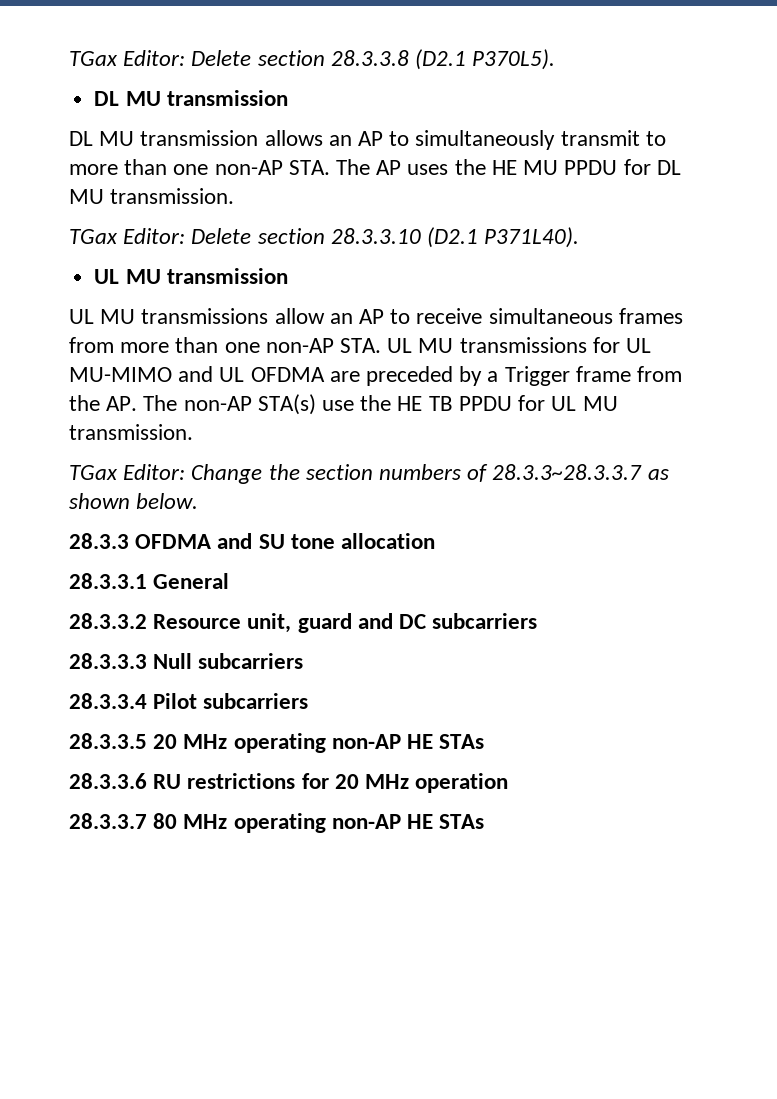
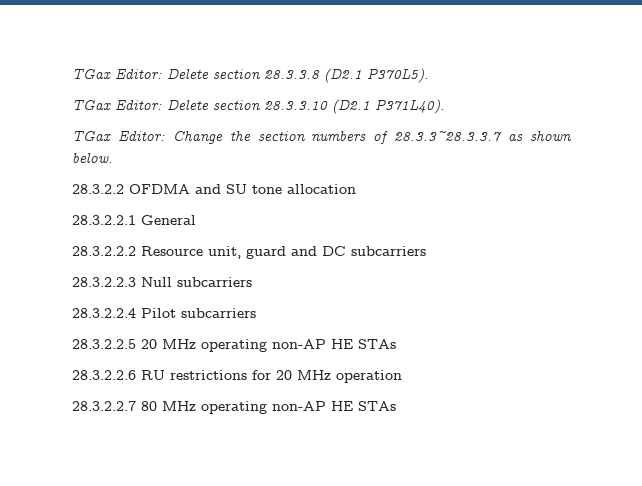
  TGax Editor: Delete section 28.3.3.8 (D2.1 P370L5).
- DL MU transmission
- DL MU transmission allows an AP to simultaneously transmit to more than one non-AP STA. The AP uses the HE MU PPDU for DL MU transmission.
- UL MU transmission
- UL MU transmissions allow an AP to receive simultaneous frames from more than one non-AP STA. UL MU transmissions for UL MU-MIMO and UL OFDMA are preceded by a Trigger frame from the AP. The non-AP STA(s) use the HE TB PPDU for UL MU transmission.
- 28.3.3 OFDMA and SU tone allocation
+ 28.3.2.2 OFDMA and SU tone allocation
- 28.3.3.1 General
+ 28.3.2.2.1 General
- 28.3.3.2 Resource unit, guard and DC subcarriers
+ 28.3.2.2.2 Resource unit, guard and DC subcarriers
- 28.3.3.3 Null subcarriers
+ 28.3.2.2.3 Null subcarriers
- 28.3.3.4 Pilot subcarriers
+ 28.3.2.2.4 Pilot subcarriers
- 28.3.3.5 20 MHz operating non-AP HE STAs
+ 28.3.2.2.5 20 MHz operating non-AP HE STAs
- 28.3.3.6 RU restrictions for 20 MHz operation
+ 28.3.2.2.6 RU restrictions for 20 MHz operation
- 28.3.3.7 80 MHz operating non-AP HE STAs
+ 28.3.2.2.7 80 MHz operating non-AP HE STAs

